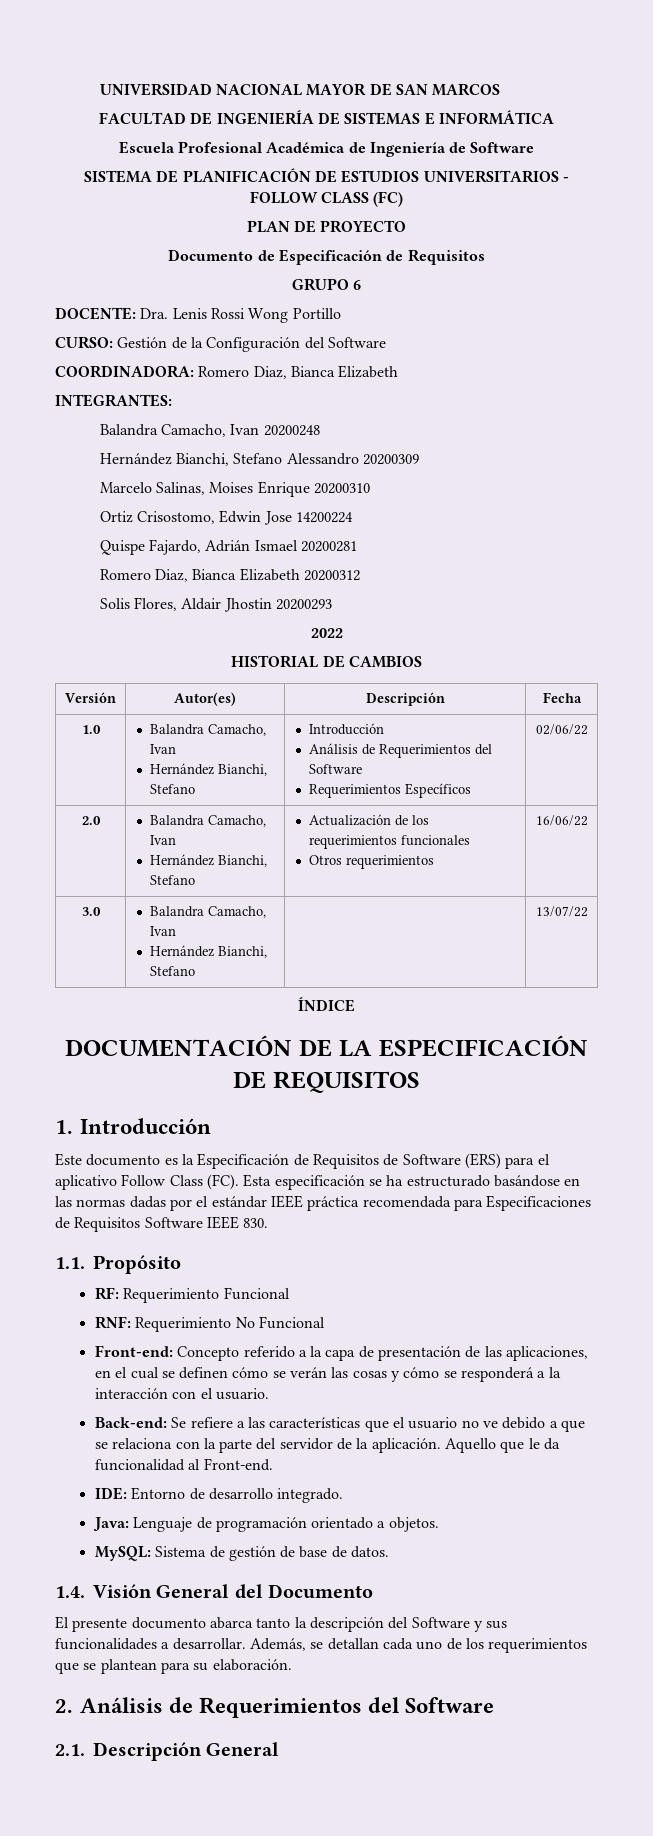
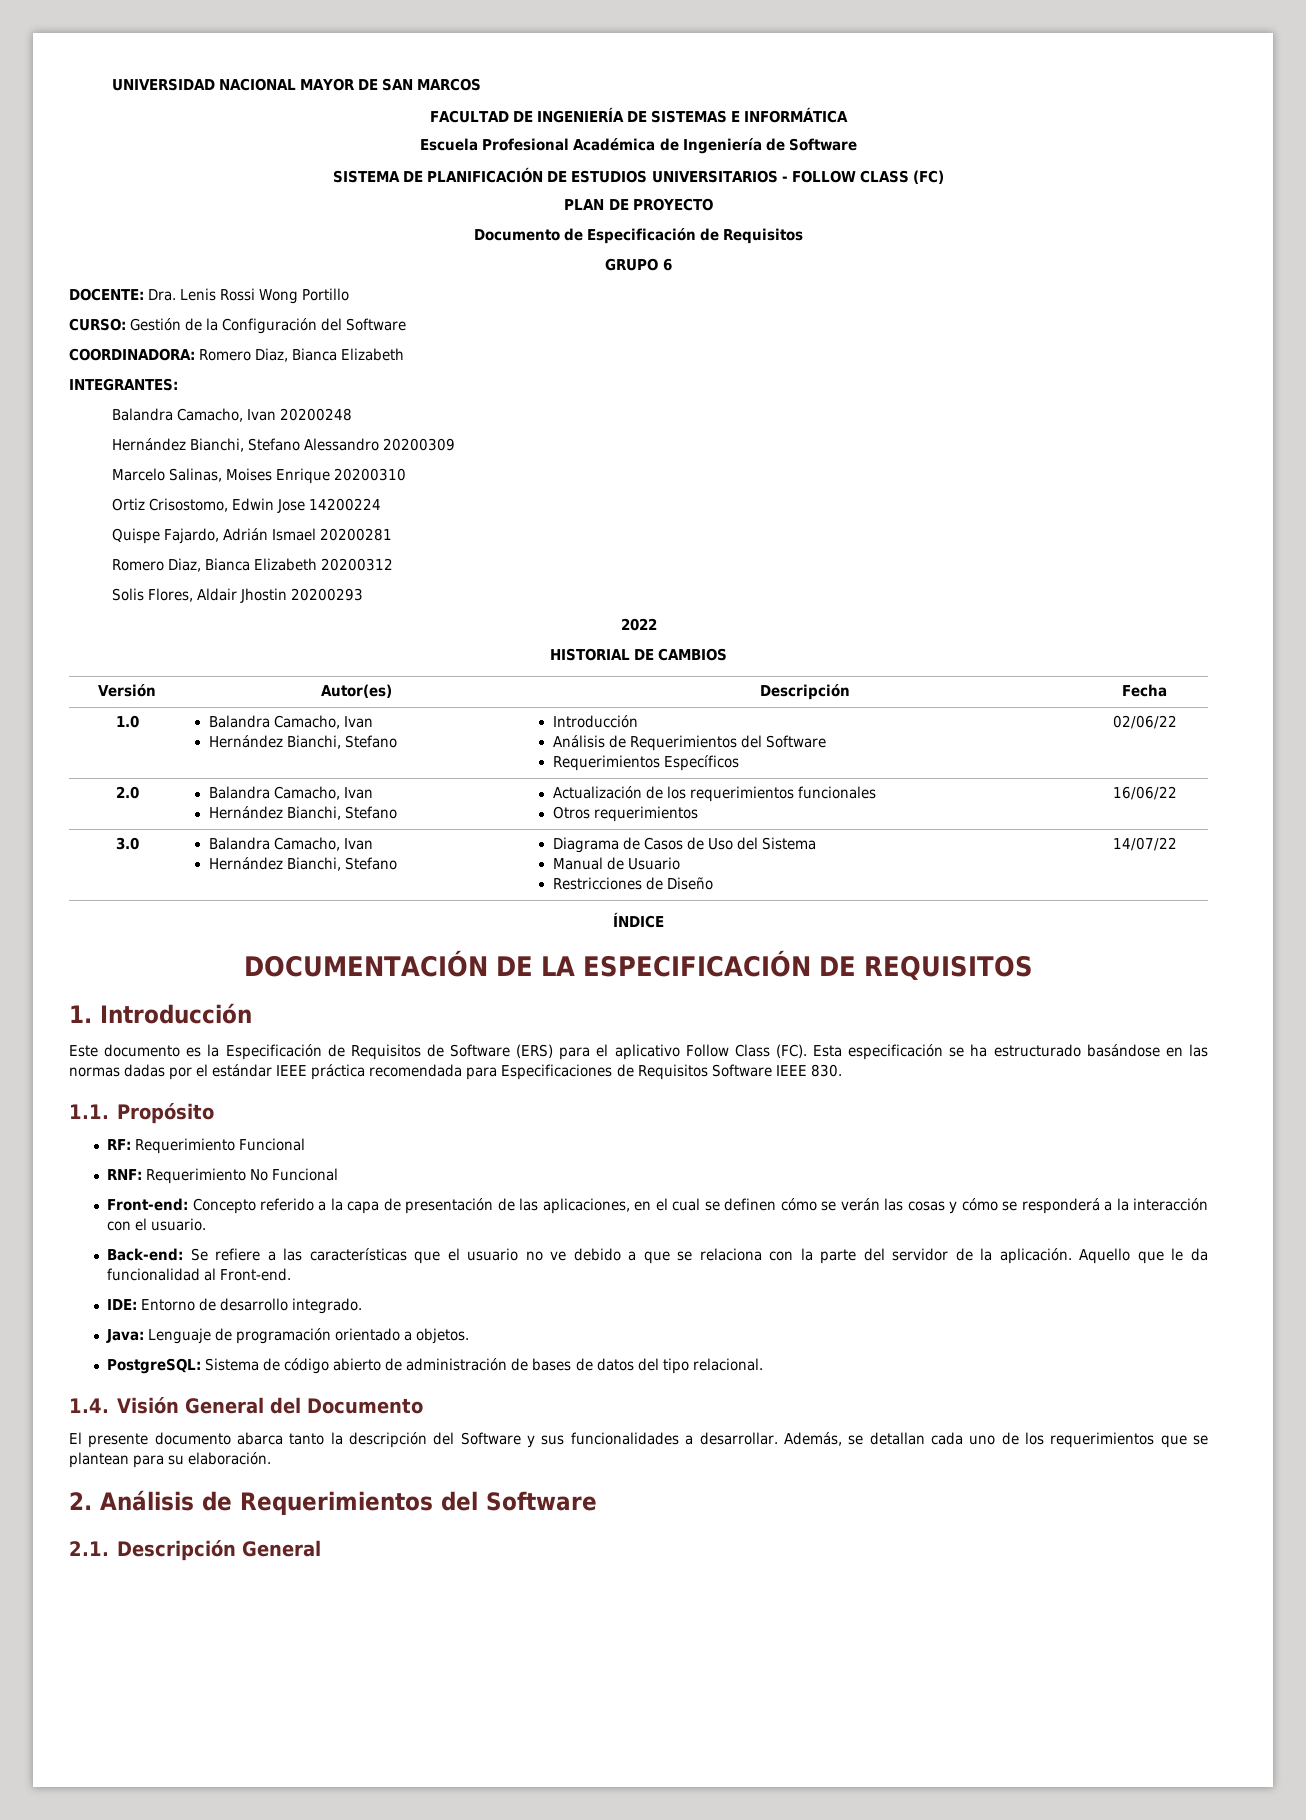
  3.0 | Balandra Camacho, Ivan
- Hernández Bianchi, Stefano | | 13/07/22
+ Hernández Bianchi, Stefano | Diagrama de Casos de Uso del Sistema
+ Manual de Usuario
+ Restricciones de Diseño | 14/07/22
- MySQL: Sistema de gestión de base de datos.
+ PostgreSQL: Sistema de código abierto de administración de bases de datos del tipo relacional.

